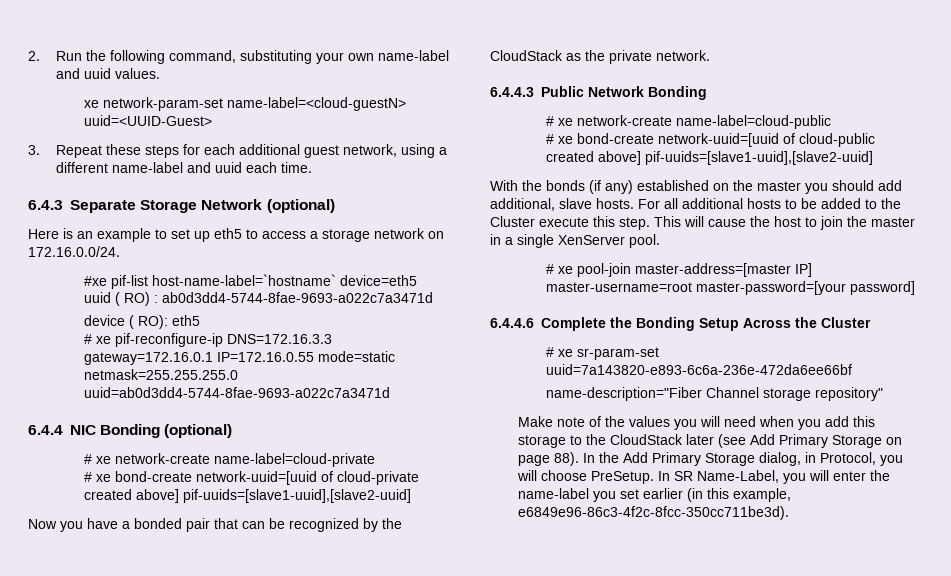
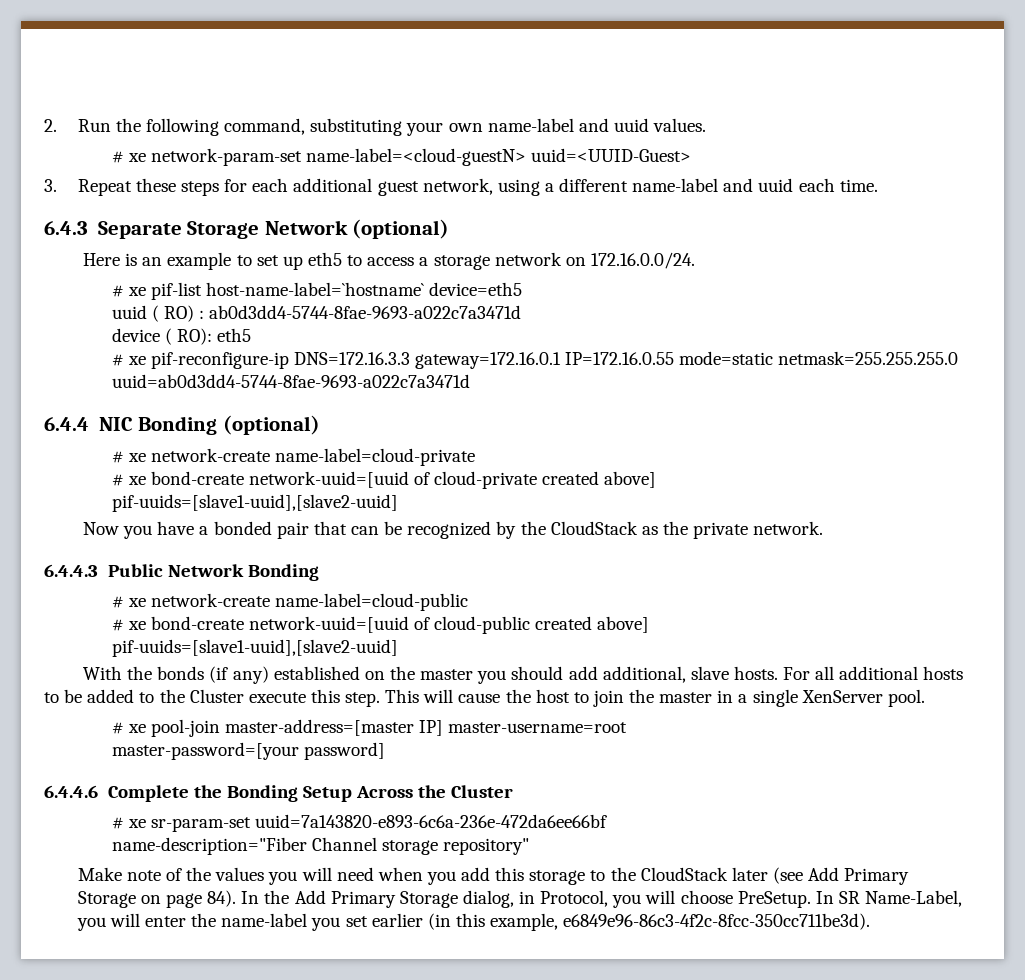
- xe network-param-set name-label=<cloud-guestN> uuid=<UUID-Guest>
+ # xe network-param-set name-label=<cloud-guestN> uuid=<UUID-Guest>
- #xe pif-list host-name-label=`hostname` device=eth5
+ # xe pif-list host-name-label=`hostname` device=eth5
- # xe bond-create network-uuid=[uuid of cloud-private created above] pif-uuids=[slave1-uuid],[slave2-uuid]
+ # xe bond-create network-uuid=[uuid of cloud-private created above]
+ pif-uuids=[slave1-uuid],[slave2-uuid]
- # xe bond-create network-uuid=[uuid of cloud-public created above] pif-uuids=[slave1-uuid],[slave2-uuid]
+ # xe bond-create network-uuid=[uuid of cloud-public created above]
+ pif-uuids=[slave1-uuid],[slave2-uuid]
- # xe pool-join master-address=[master IP] master-username=root master-password=[your password]
+ # xe pool-join master-address=[master IP] master-username=root
+ master-password=[your password]
- Make note of the values you will need when you add this storage to the CloudStack later (see Add Primary Storage on page 88).
+ Make note of the values you will need when you add this storage to the CloudStack later (see Add Primary Storage on page 84).

